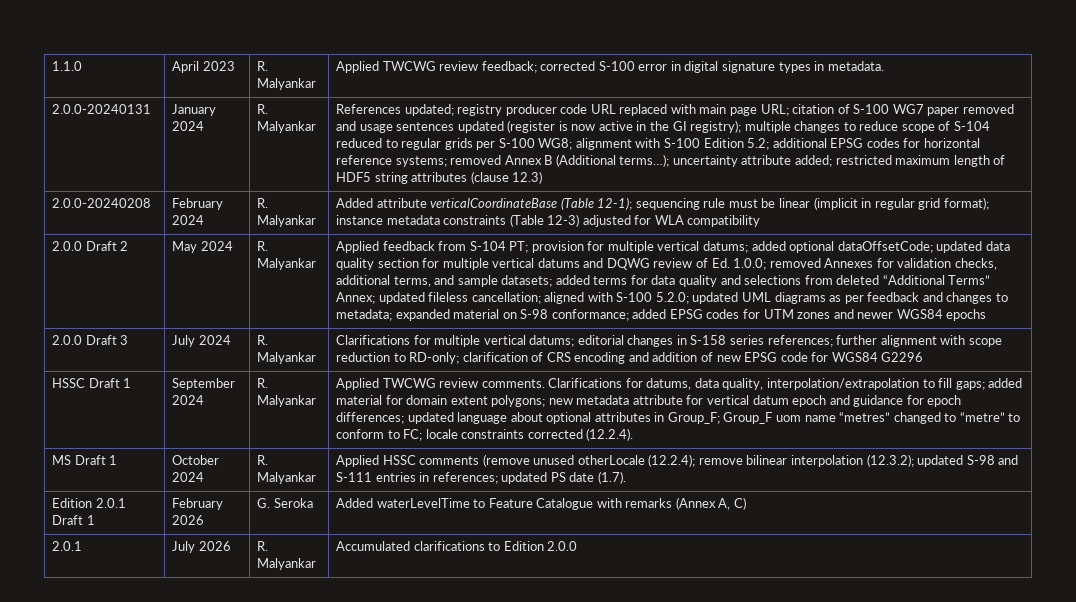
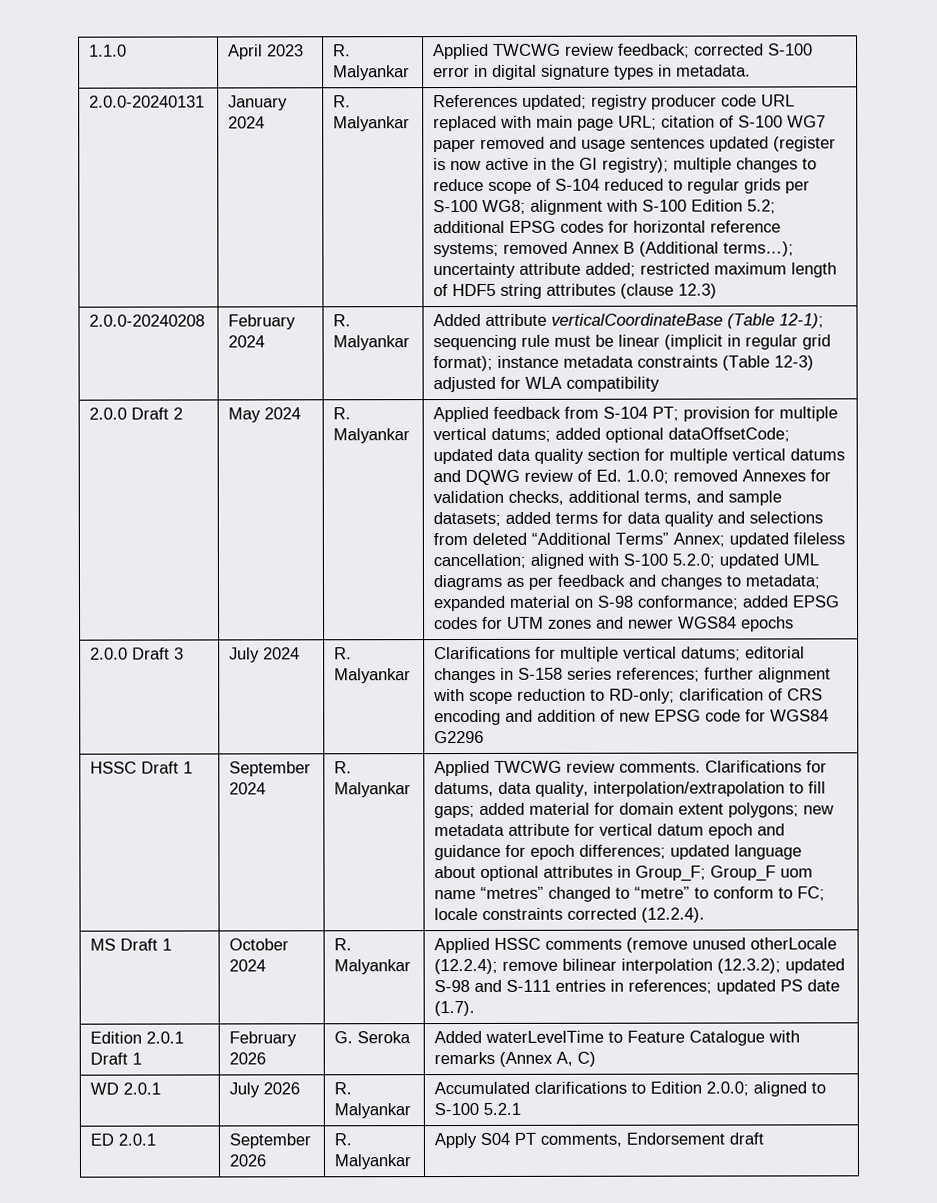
- 2.0.1 | July 2026 | R. Malyankar | Accumulated clarifications to Edition 2.0.0
+ WD 2.0.1 | July 2026 | R. Malyankar | Accumulated clarifications to Edition 2.0.0; aligned to S-100 5.2.1
+ ED 2.0.1 | September 2026 | R. Malyankar | Apply S04 PT comments, Endorsement draft

